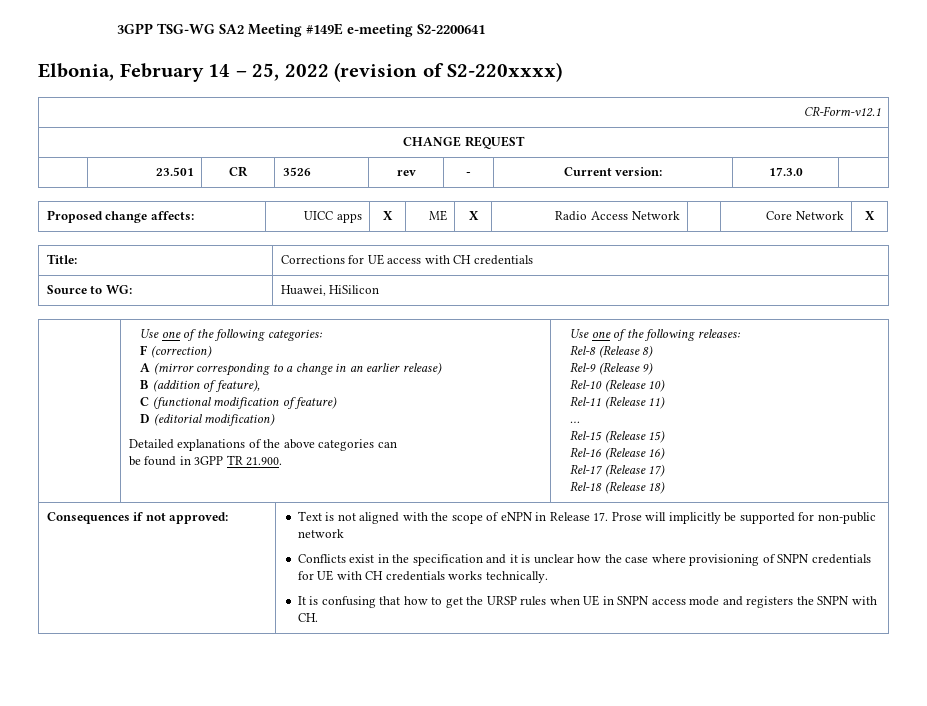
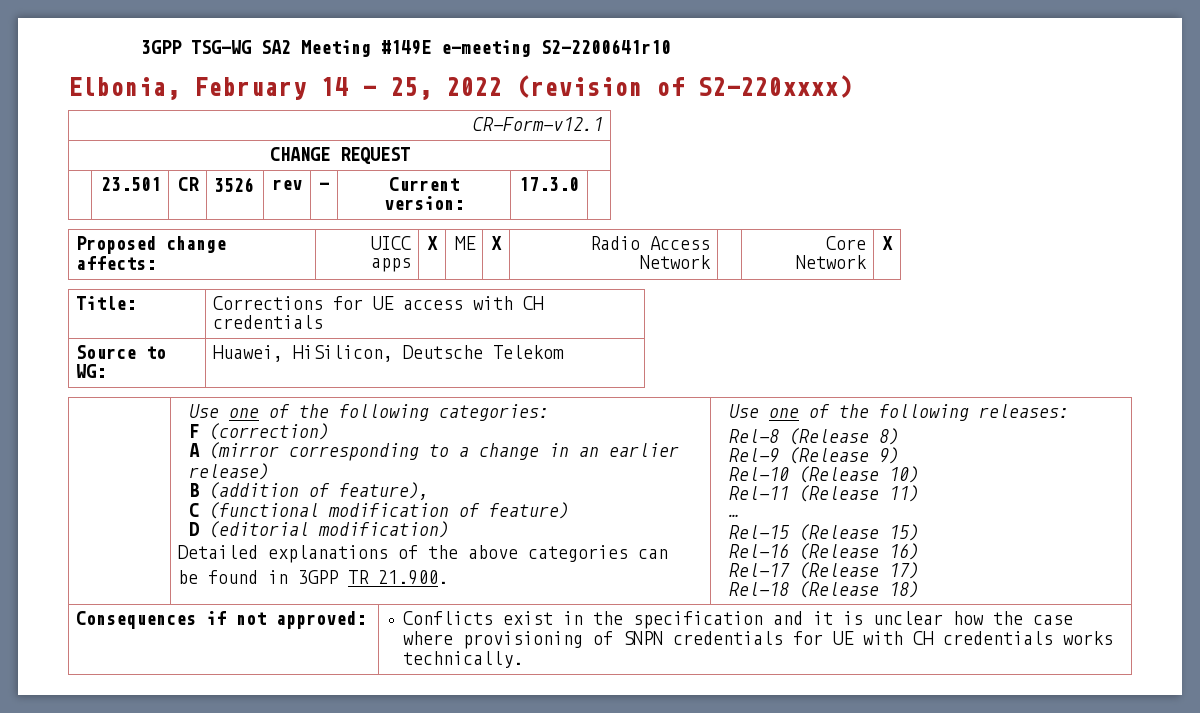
- 3GPP TSG-WG SA2 Meeting #149E e-meeting S2-2200641
+ 3GPP TSG-WG SA2 Meeting #149E e-meeting S2-2200641r10
- Source to WG: | Huawei, HiSilicon
+ Source to WG: | Huawei, HiSilicon, Deutsche Telekom
- Text is not aligned with the scope of eNPN in Release 17. Prose will implicitly be supported for non-public network
- It is confusing that how to get the URSP rules when UE in SNPN access mode and registers the SNPN with CH.

